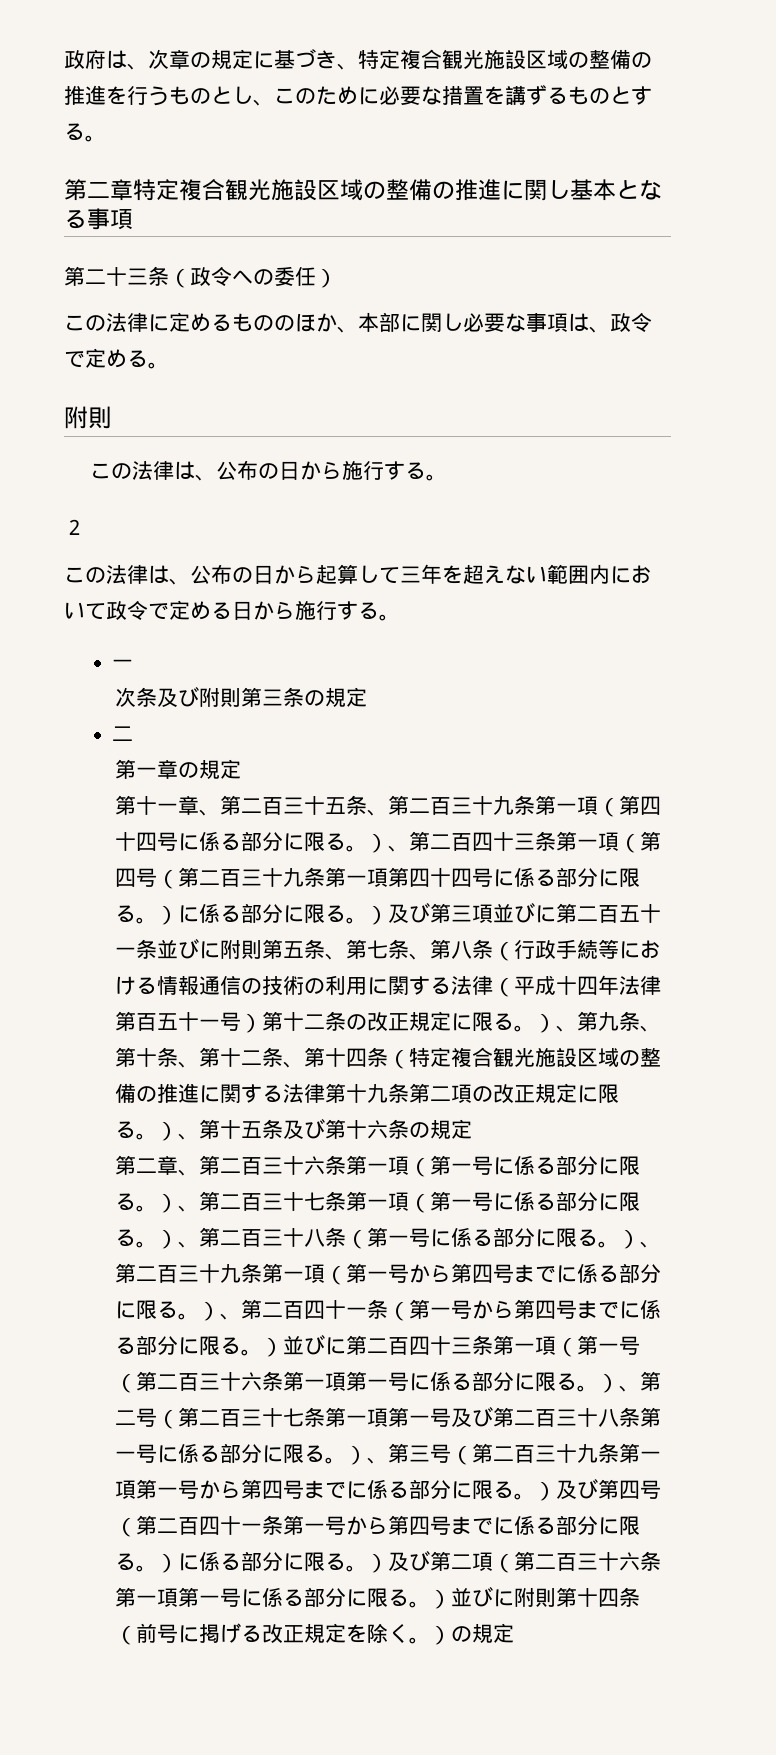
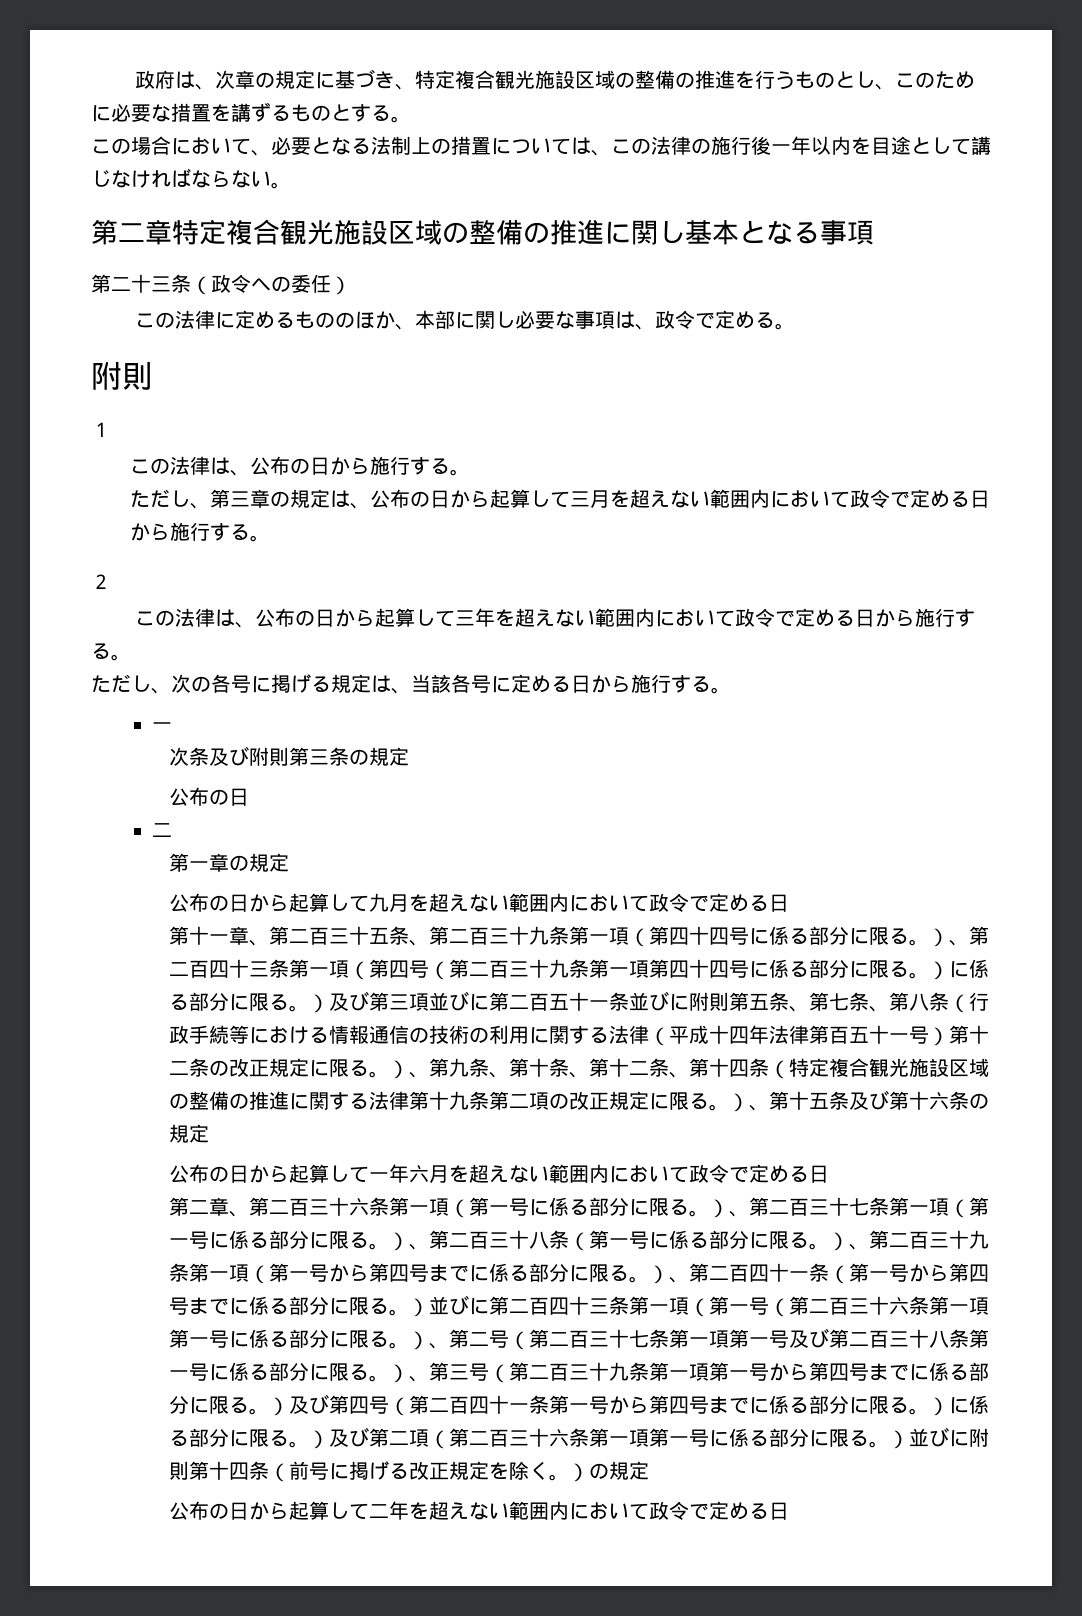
+ この場合において、必要となる法制上の措置については、この法律の施行後一年以内を目途として講じなければならない。
+ １
+ ただし、第三章の規定は、公布の日から起算して三月を超えない範囲内において政令で定める日から施行する。
+ ただし、次の各号に掲げる規定は、当該各号に定める日から施行する。
  次条及び附則第三条の規定
+ 公布の日
+ 公布の日から起算して九月を超えない範囲内において政令で定める日
+ 公布の日から起算して一年六月を超えない範囲内において政令で定める日
+ 公布の日から起算して二年を超えない範囲内において政令で定める日

